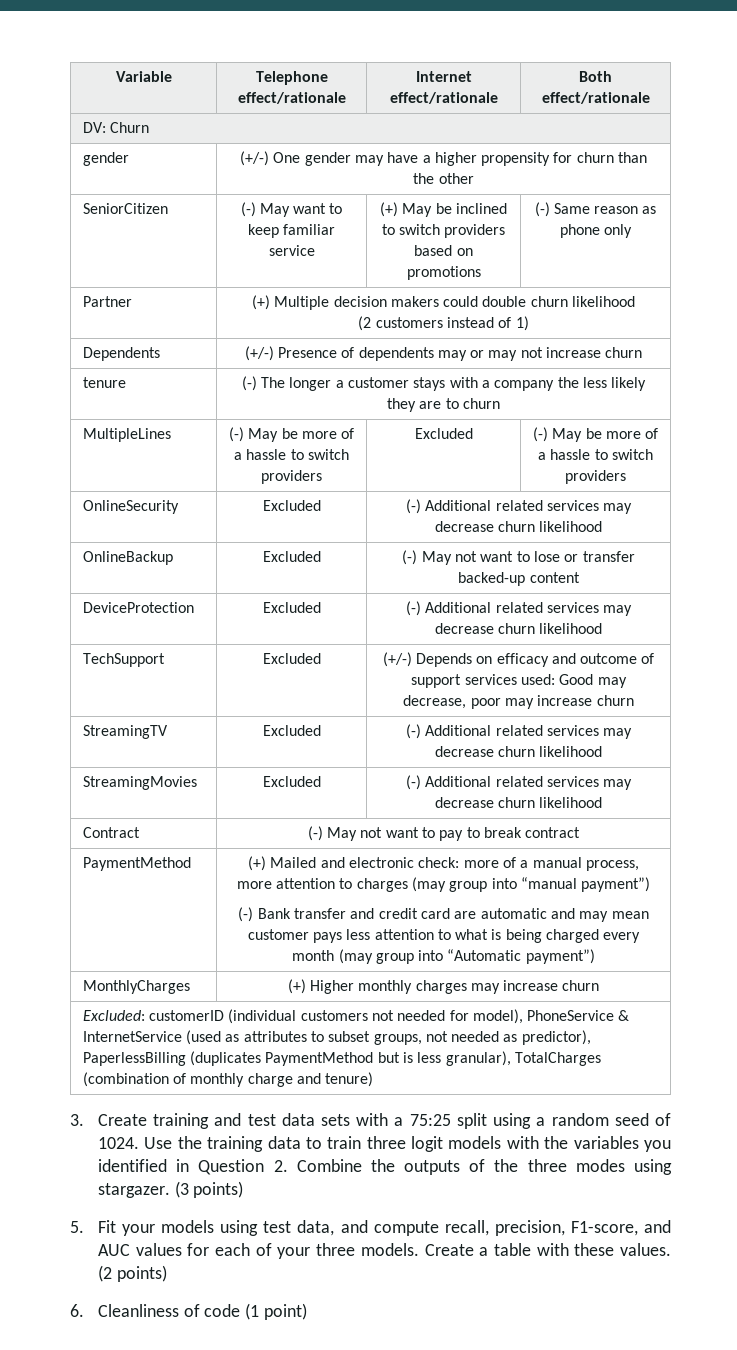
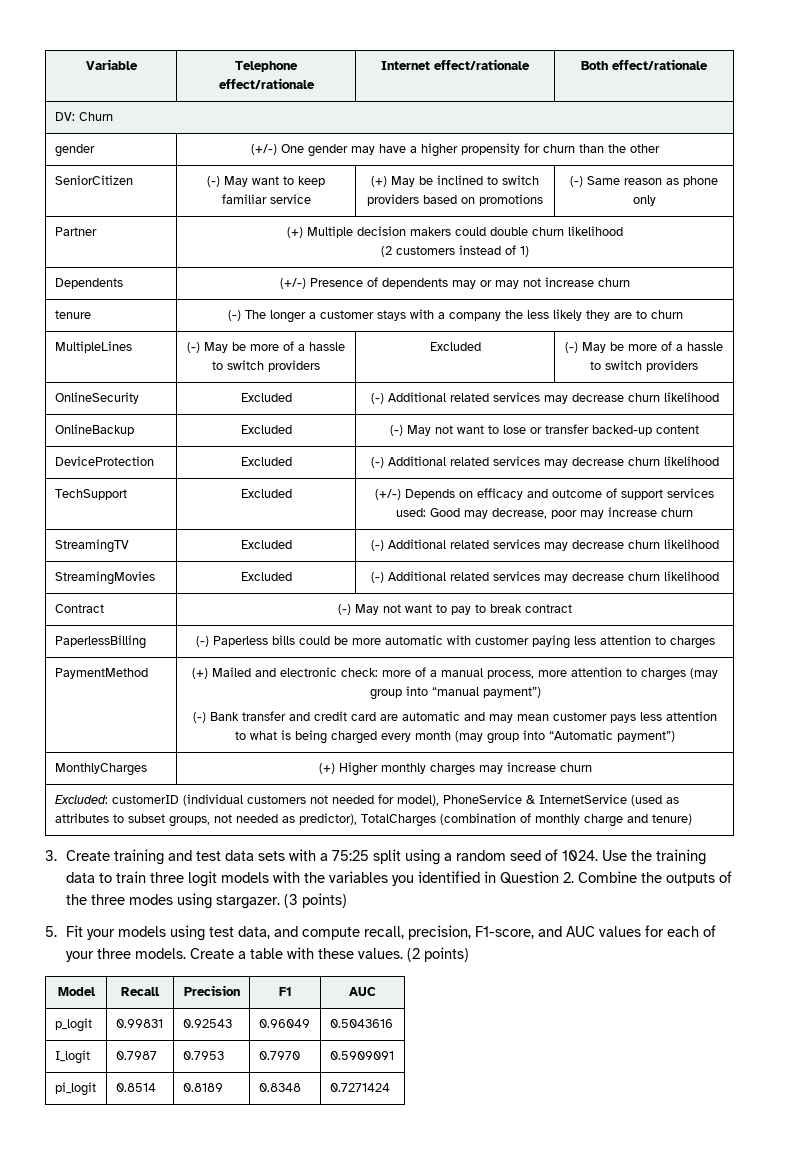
+ PaperlessBilling | (-) Paperless bills could be more automatic with customer paying less attention to charges
- Excluded: customerID (individual customers not needed for model), PhoneService & InternetService (used as attributes to subset groups, not needed as predictor), PaperlessBilling (duplicates PaymentMethod but is less granular), TotalCharges (combination of monthly charge and tenure)
+ Excluded: customerID (individual customers not needed for model), PhoneService & InternetService (used as attributes to subset groups, not needed as predictor), TotalCharges (combination of monthly charge and tenure)
- 6. Cleanliness of code (1 point)
+ Model | Recall | Precision | F1 | AUC
+ p_logit | 0.99831 | 0.92543 | 0.96049 | 0.5043616
+ I_logit | 0.7987 | 0.7953 | 0.7970 | 0.5909091
+ pi_logit | 0.8514 | 0.8189 | 0.8348 | 0.7271424

